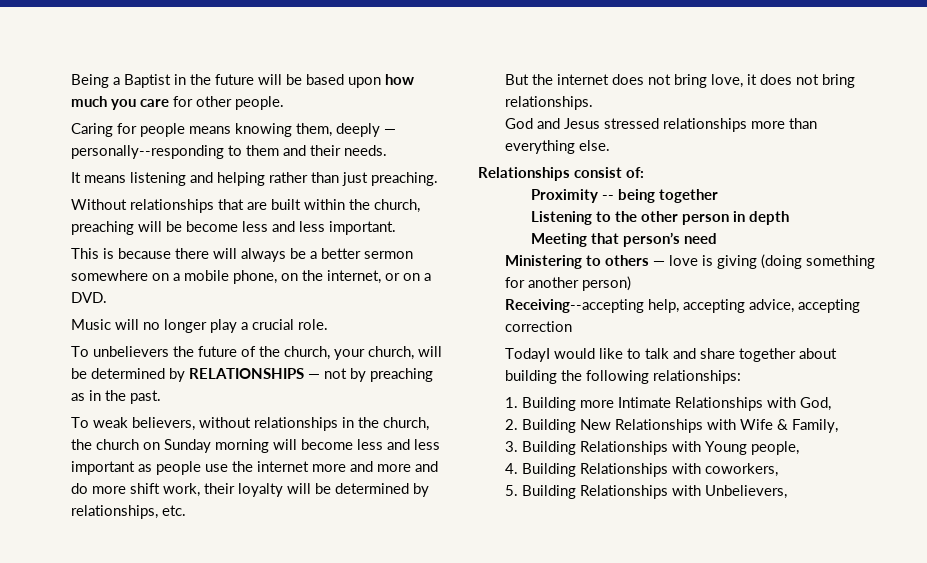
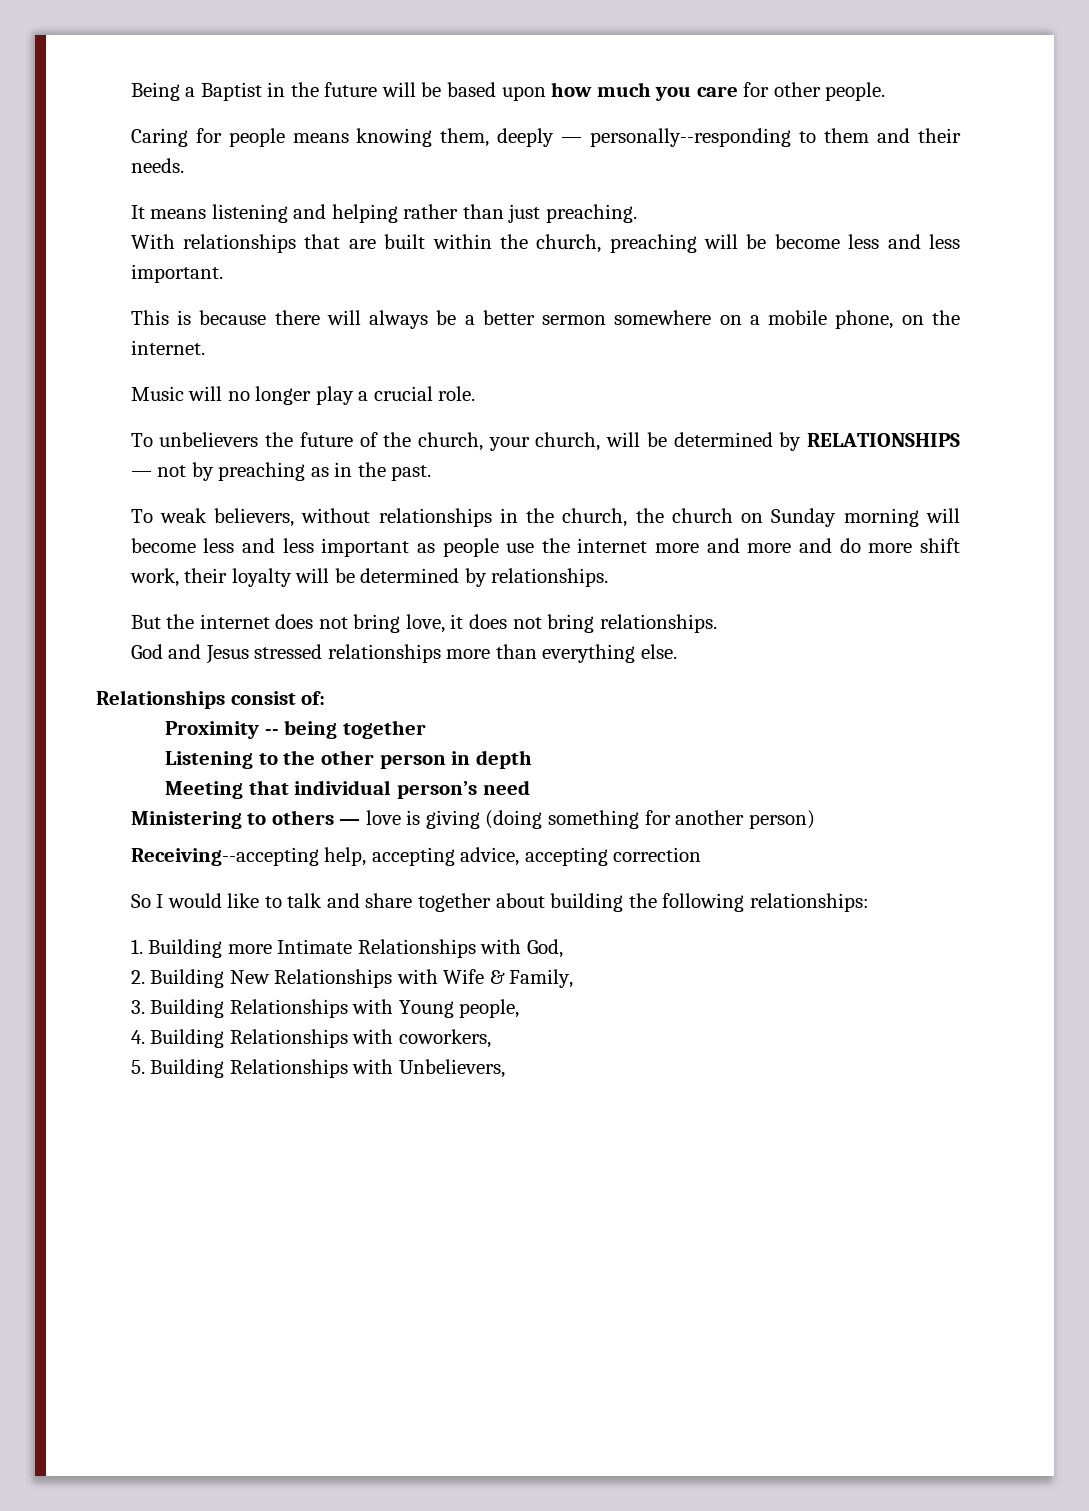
- Without relationships that are built within the church, preaching will be become less and less important.
+ With relationships that are built within the church, preaching will be become less and less important.
- This is because there will always be a better sermon somewhere on a mobile phone, on the internet, or on a DVD.
+ This is because there will always be a better sermon somewhere on a mobile phone, on the internet.
- To weak believers, without relationships in the church, the church on Sunday morning will become less and less important as people use the internet more and more and do more shift work, their loyalty will be determined by relationships, etc.
+ To weak believers, without relationships in the church, the church on Sunday morning will become less and less important as people use the internet more and more and do more shift work, their loyalty will be determined by relationships.
- Meeting that person’s need
+ Meeting that individual person’s need
- TodayI would like to talk and share together about building the following relationships:
+ So I would like to talk and share together about building the following relationships:

